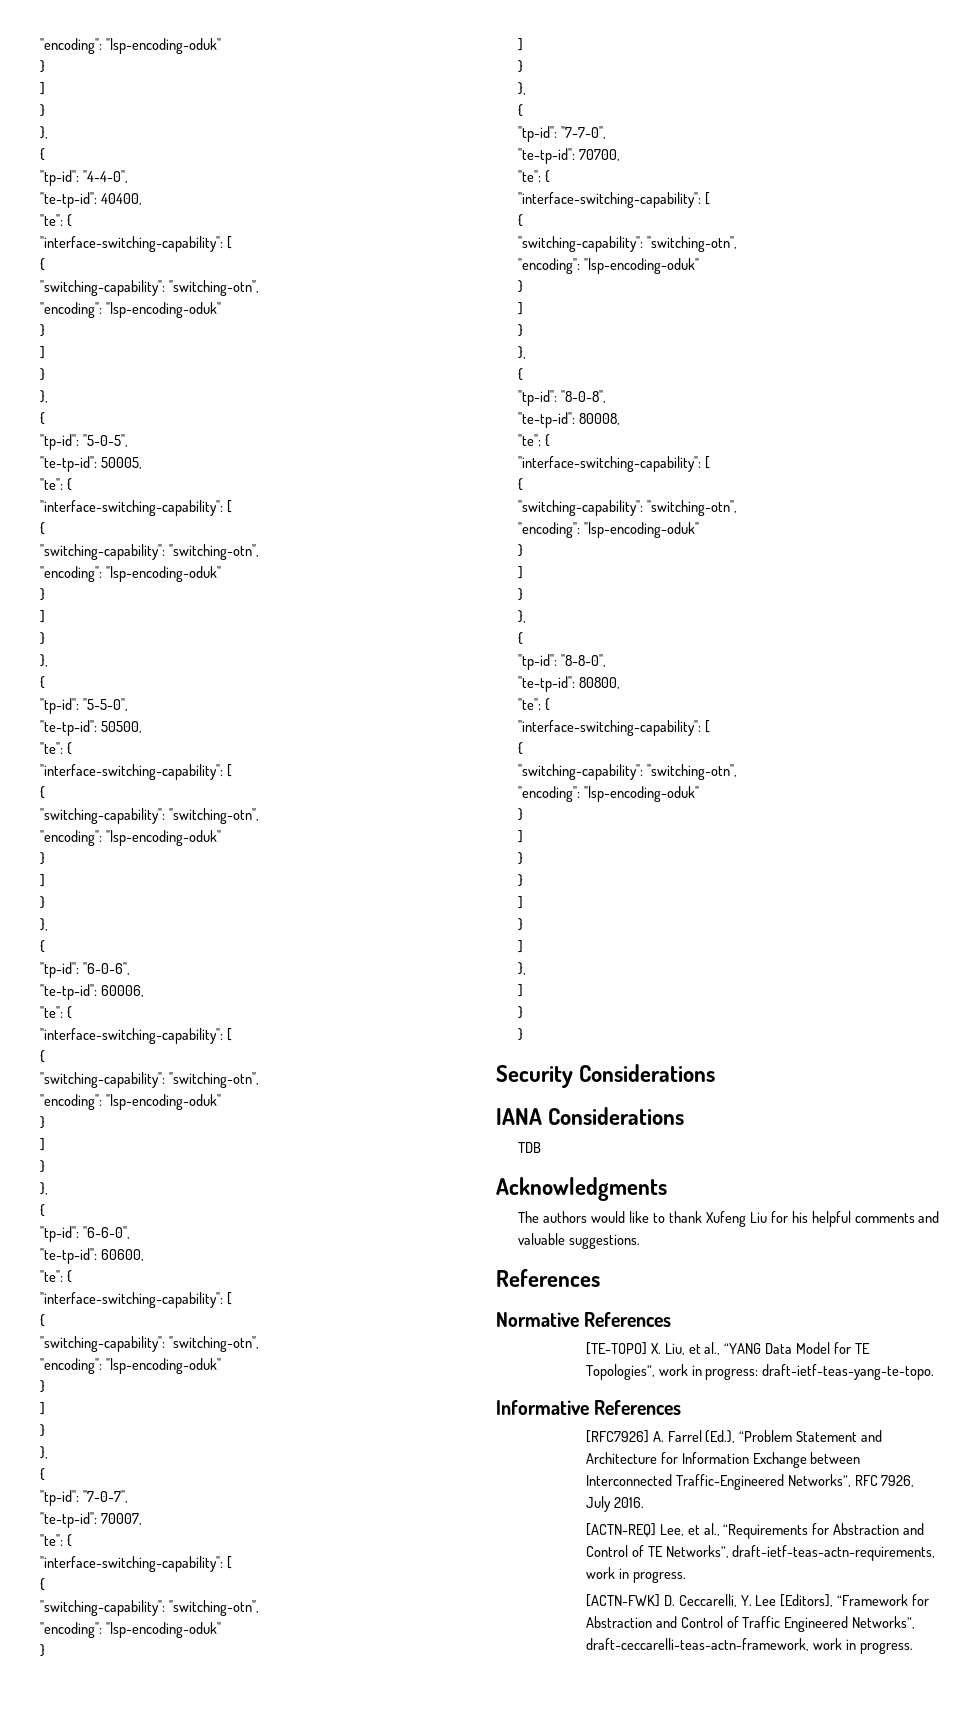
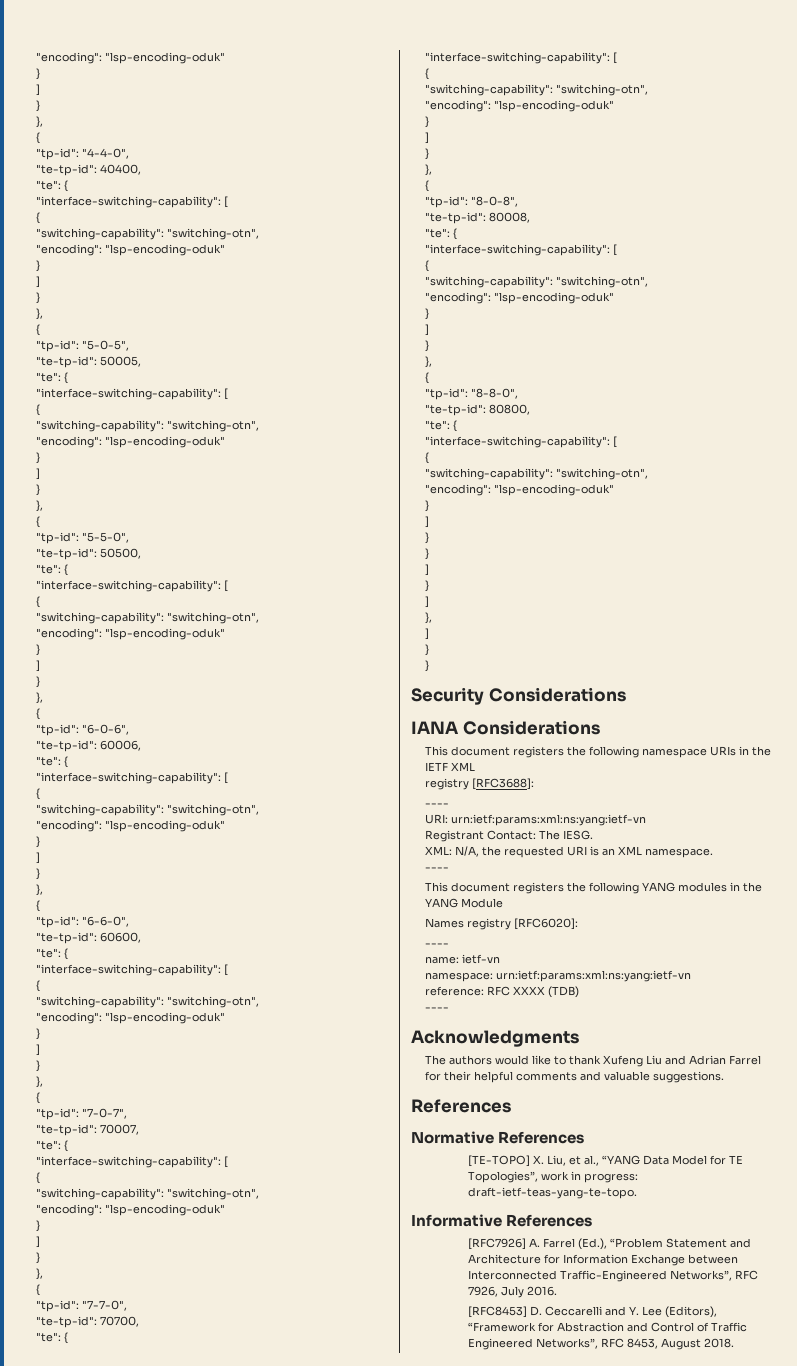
- TDB
+ This document registers the following namespace URIs in the IETF XML
+ registry [RFC3688]:
+ ----
+ URI: urn:ietf:params:xml:ns:yang:ietf-vn
+ Registrant Contact: The IESG.
+ XML: N/A, the requested URI is an XML namespace.
+ ----
+ This document registers the following YANG modules in the YANG Module
+ Names registry [RFC6020]:
+ ----
+ name: ietf-vn
+ namespace: urn:ietf:params:xml:ns:yang:ietf-vn
+ reference: RFC XXXX (TDB)
+ ----
- The authors would like to thank Xufeng Liu for his helpful comments and valuable suggestions.
+ The authors would like to thank Xufeng Liu and Adrian Farrel for their helpful comments and valuable suggestions.
- [ACTN-REQ] Lee, et al., “Requirements for Abstraction and Control of TE Networks”, draft-ietf-teas-actn-requirements, work in progress.
- [ACTN-FWK] D. Ceccarelli, Y. Lee [Editors], “Framework for Abstraction and Control of Traffic Engineered Networks”, draft-ceccarelli-teas-actn-framework, work in progress.
+ [RFC8453] D. Ceccarelli and Y. Lee (Editors), “Framework for Abstraction and Control of Traffic Engineered Networks”, RFC 8453, August 2018.

